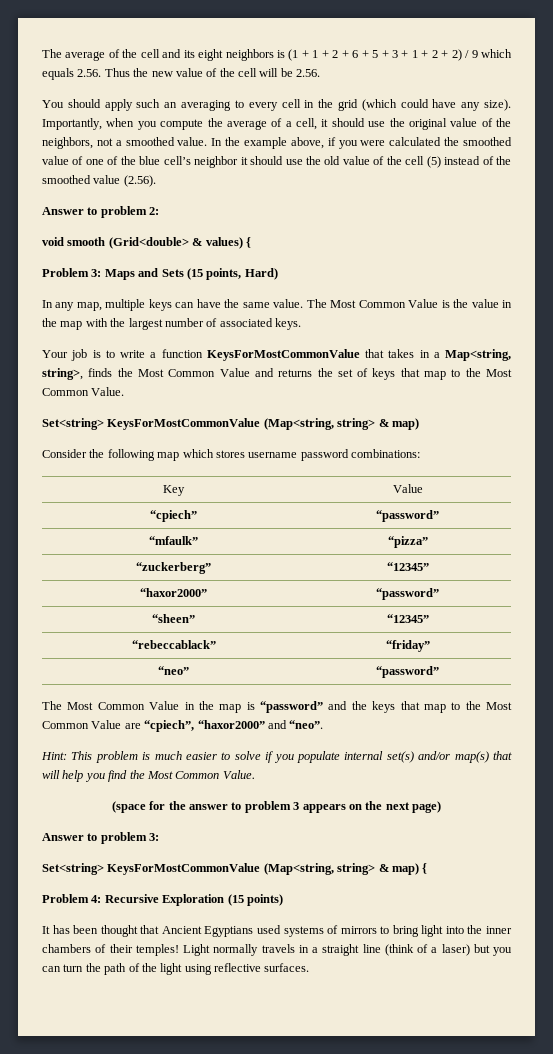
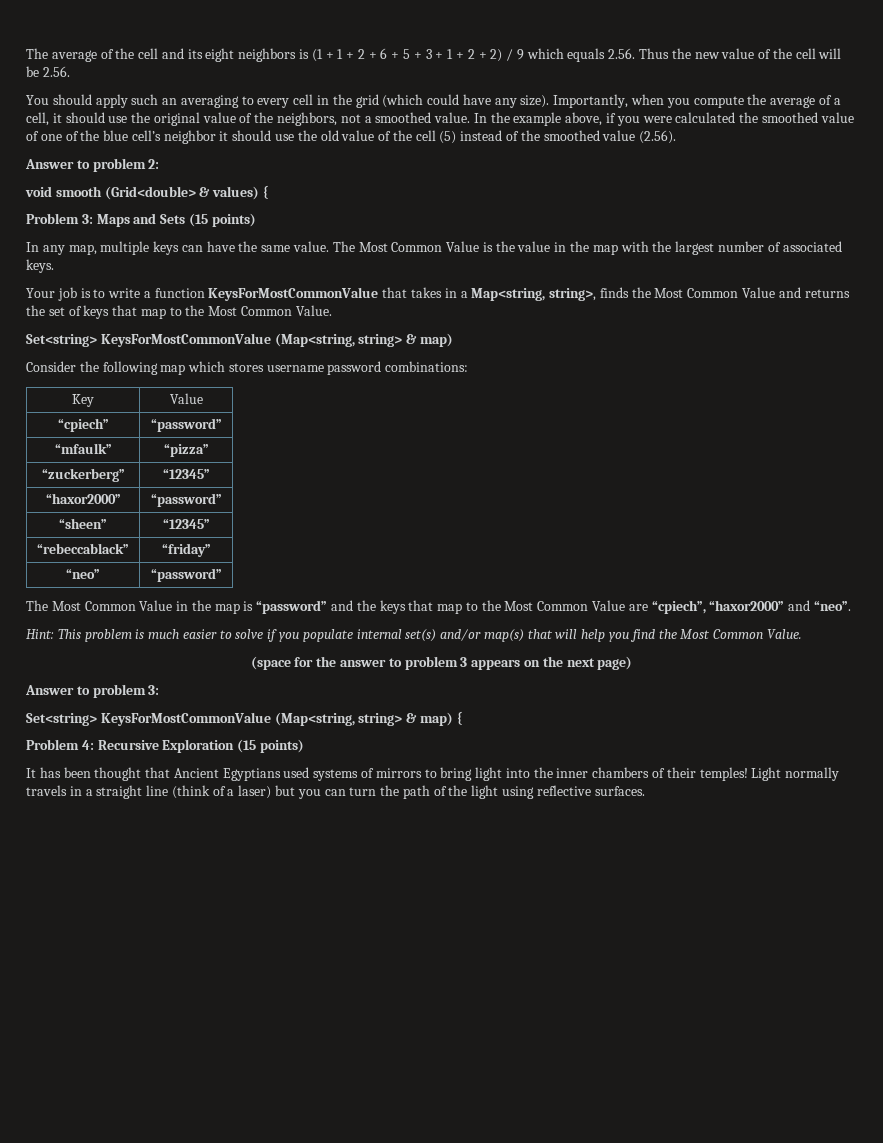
- Problem 3: Maps and Sets (15 points, Hard)
+ Problem 3: Maps and Sets (15 points)

